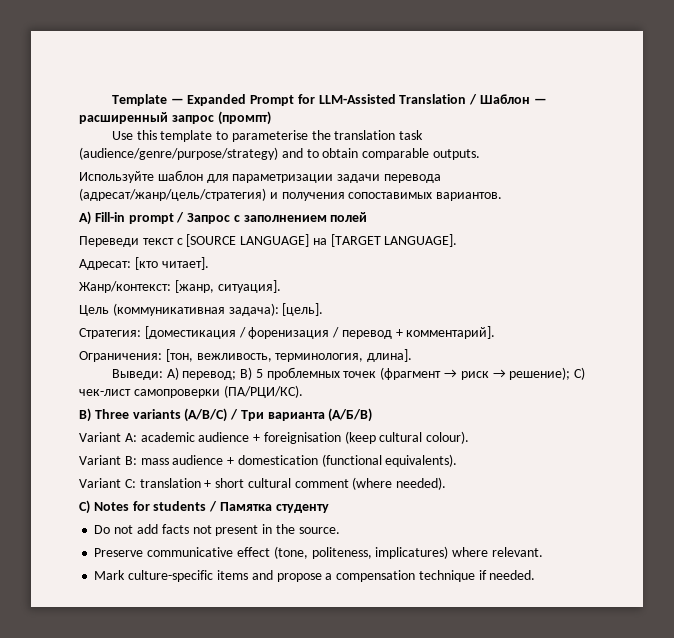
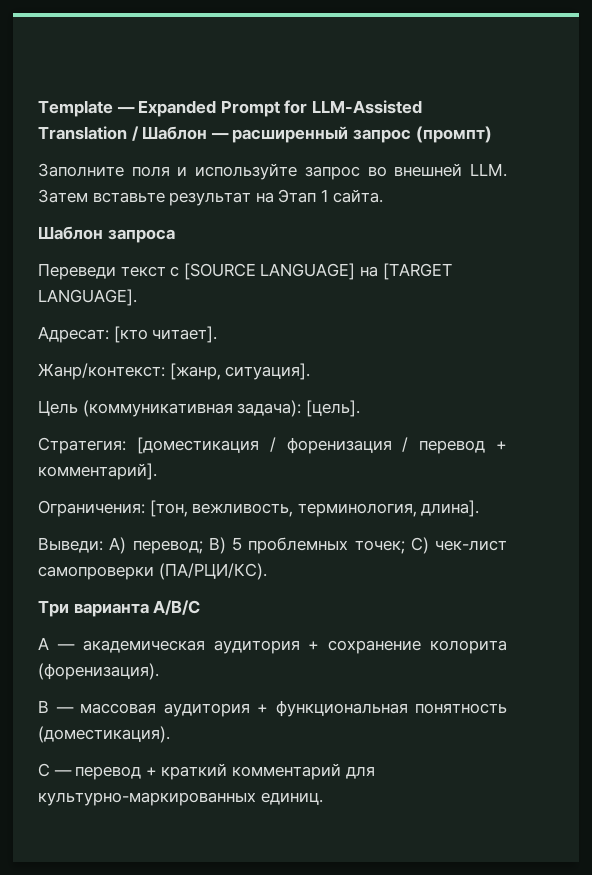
- Use this template to parameterise the translation task (audience/genre/purpose/strategy) and to obtain comparable outputs.
- Используйте шаблон для параметризации задачи перевода (адресат/жанр/цель/стратегия) и получения сопоставимых вариантов.
- A) Fill-in prompt / Запрос с заполнением полей
+ Заполните поля и используйте запрос во внешней LLM. Затем вставьте результат на Этап 1 сайта.
+ Шаблон запроса
- Выведи: A) перевод; B) 5 проблемных точек (фрагмент → риск → решение); C) чек-лист самопроверки (ПА/РЦИ/КС).
- B) Three variants (A/B/C) / Три варианта (А/Б/В)
- Variant A: academic audience + foreignisation (keep cultural colour).
- Variant B: mass audience + domestication (functional equivalents).
- Variant C: translation + short cultural comment (where needed).
- C) Notes for students / Памятка студенту
- Do not add facts not present in the source.
- Preserve communicative effect (tone, politeness, implicatures) where relevant.
- Mark culture-specific items and propose a compensation technique if needed.
+ Выведи: A) перевод; B) 5 проблемных точек; C) чек-лист самопроверки (ПА/РЦИ/КС).
+ Три варианта A/B/C
+ A — академическая аудитория + сохранение колорита (форенизация).
+ B — массовая аудитория + функциональная понятность (доместикация).
+ C — перевод + краткий комментарий для культурно-маркированных единиц.

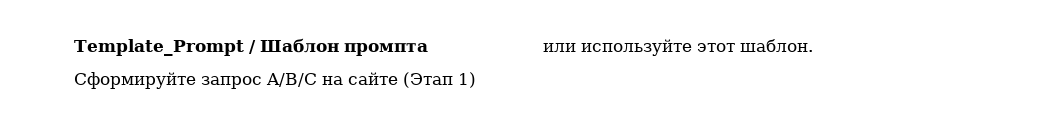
- Template — Expanded Prompt for LLM-Assisted Translation / Шаблон — расширенный запрос (промпт)
- Заполните поля и используйте запрос во внешней LLM. Затем вставьте результат на Этап 1 сайта.
- Шаблон запроса
- Переведи текст с [SOURCE LANGUAGE] на [TARGET LANGUAGE].
- Адресат: [кто читает].
- Жанр/контекст: [жанр, ситуация].
- Цель (коммуникативная задача): [цель].
- Стратегия: [доместикация / форенизация / перевод + комментарий].
- Ограничения: [тон, вежливость, терминология, длина].
- Выведи: A) перевод; B) 5 проблемных точек; C) чек-лист самопроверки (ПА/РЦИ/КС).
- Три варианта A/B/C
- A — академическая аудитория + сохранение колорита (форенизация).
- B — массовая аудитория + функциональная понятность (доместикация).
- C — перевод + краткий комментарий для культурно-маркированных единиц.
+ Template_Prompt / Шаблон промпта
+ Сформируйте запрос A/B/C на сайте (Этап 1) или используйте этот шаблон.

